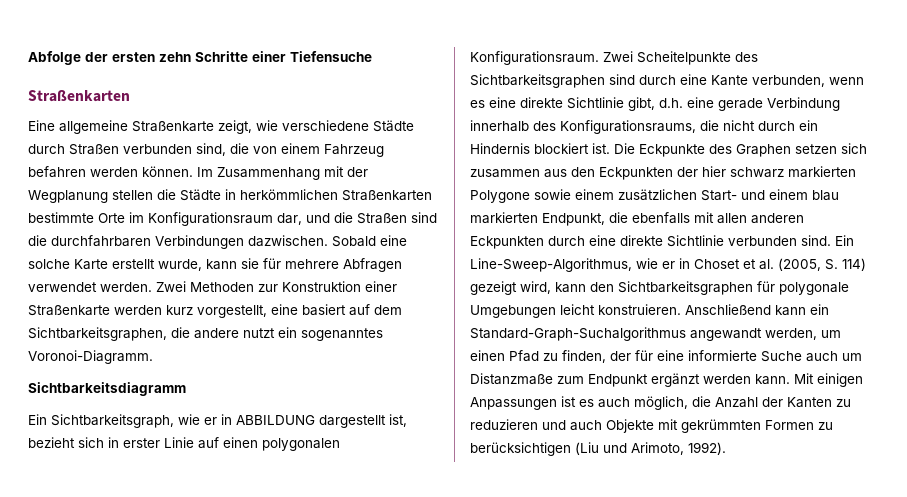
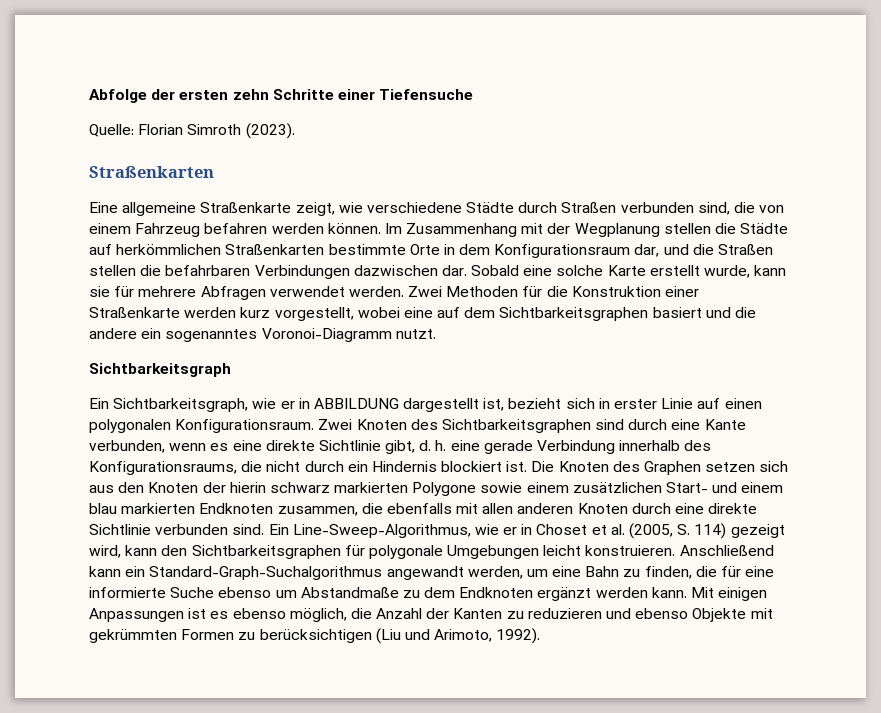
+ Quelle: Florian Simroth (2023).
- Im Zusammenhang mit der Wegplanung stellen die Städte in herkömmlichen Straßenkarten bestimmte Orte im Konfigurationsraum dar, und die Straßen sind die durchfahrbaren Verbindungen dazwischen.
+ Im Zusammenhang mit der Wegplanung stellen die Städte auf herkömmlichen Straßenkarten bestimmte Orte in dem Konfigurationsraum dar, und die Straßen stellen die befahrbaren Verbindungen dazwischen dar.
- Zwei Methoden zur Konstruktion einer Straßenkarte werden kurz vorgestellt, eine basiert auf dem Sichtbarkeitsgraphen, die andere nutzt ein sogenanntes Voronoi-Diagramm.
- Sichtbarkeitsdiagramm
+ Zwei Methoden für die Konstruktion einer Straßenkarte werden kurz vorgestellt, wobei eine auf dem Sichtbarkeitsgraphen basiert und die andere ein sogenanntes Voronoi-Diagramm nutzt.
+ Sichtbarkeitsgraph
- Zwei Scheitelpunkte des Sichtbarkeitsgraphen sind durch eine Kante verbunden, wenn es eine direkte Sichtlinie gibt, d.h. eine gerade Verbindung innerhalb des Konfigurationsraums, die nicht durch ein Hindernis blockiert ist.
+ Zwei Knoten des Sichtbarkeitsgraphen sind durch eine Kante verbunden, wenn es eine direkte Sichtlinie gibt, d. h. eine gerade Verbindung innerhalb des Konfigurationsraums, die nicht durch ein Hindernis blockiert ist.
- Die Eckpunkte des Graphen setzen sich zusammen aus den Eckpunkten der hier schwarz markierten Polygone sowie einem zusätzlichen Start- und einem blau markierten Endpunkt, die ebenfalls mit allen anderen Eckpunkten durch eine direkte Sichtlinie verbunden sind.
+ Die Knoten des Graphen setzen sich aus den Knoten der hierin schwarz markierten Polygone sowie einem zusätzlichen Start- und einem blau markierten Endknoten zusammen, die ebenfalls mit allen anderen Knoten durch eine direkte Sichtlinie verbunden sind.
- Anschließend kann ein Standard-Graph-Suchalgorithmus angewandt werden, um einen Pfad zu finden, der für eine informierte Suche auch um Distanzmaße zum Endpunkt ergänzt werden kann.
+ Anschließend kann ein Standard-Graph-Suchalgorithmus angewandt werden, um eine Bahn zu finden, die für eine informierte Suche ebenso um Abstandmaße zu dem Endknoten ergänzt werden kann.
- Mit einigen Anpassungen ist es auch möglich, die Anzahl der Kanten zu reduzieren und auch Objekte mit gekrümmten Formen zu berücksichtigen (Liu und Arimoto, 1992).
+ Mit einigen Anpassungen ist es ebenso möglich, die Anzahl der Kanten zu reduzieren und ebenso Objekte mit gekrümmten Formen zu berücksichtigen (Liu und Arimoto, 1992).

